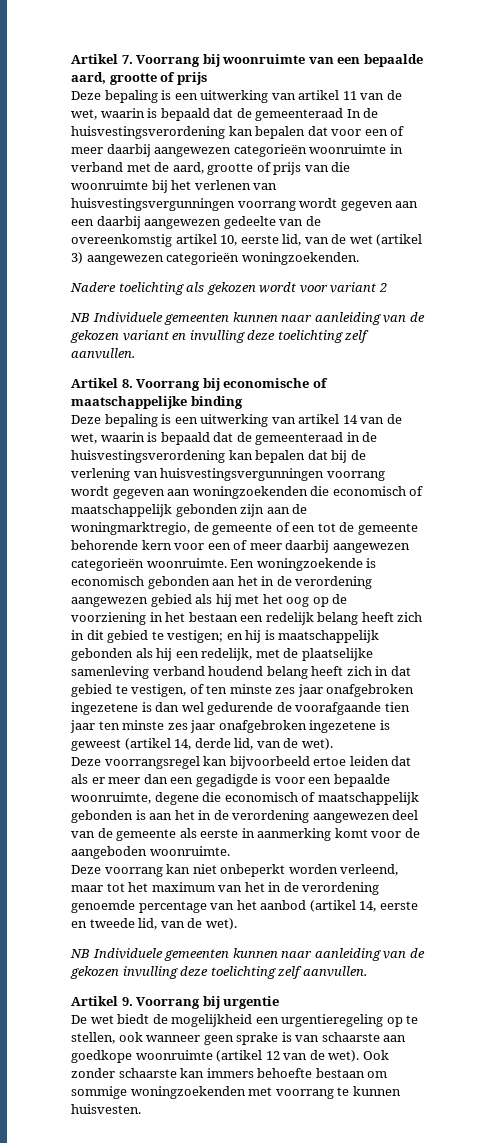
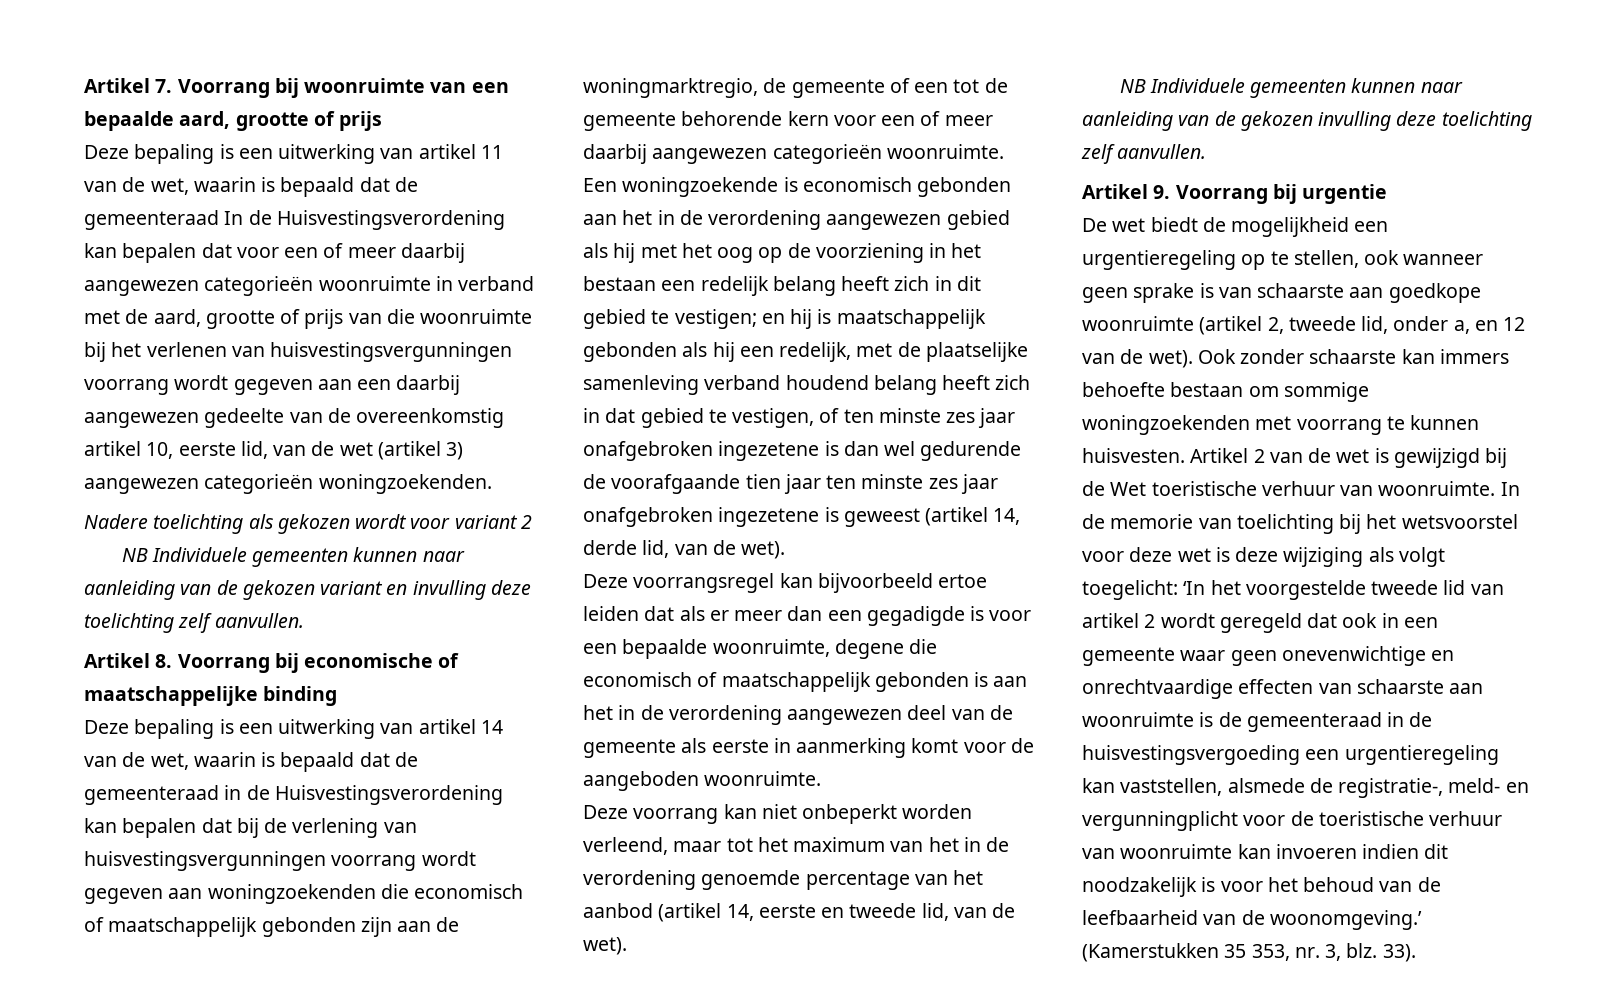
- Deze bepaling is een uitwerking van artikel 11 van de wet, waarin is bepaald dat de gemeenteraad In de huisvestingsverordening kan bepalen dat voor een of meer daarbij aangewezen categorieën woonruimte in verband met de aard, grootte of prijs van die woonruimte bij het verlenen van huisvestingsvergunningen voorrang wordt gegeven aan een daarbij aangewezen gedeelte van de overeenkomstig artikel 10, eerste lid, van de wet (artikel 3) aangewezen categorieën woningzoekenden.
+ Deze bepaling is een uitwerking van artikel 11 van de wet, waarin is bepaald dat de gemeenteraad In de Huisvestingsverordening kan bepalen dat voor een of meer daarbij aangewezen categorieën woonruimte in verband met de aard, grootte of prijs van die woonruimte bij het verlenen van huisvestingsvergunningen voorrang wordt gegeven aan een daarbij aangewezen gedeelte van de overeenkomstig artikel 10, eerste lid, van de wet (artikel 3) aangewezen categorieën woningzoekenden.
- Deze bepaling is een uitwerking van artikel 14 van de wet, waarin is bepaald dat de gemeenteraad in de huisvestingsverordening kan bepalen dat bij de verlening van huisvestingsvergunningen voorrang wordt gegeven aan woningzoekenden die economisch of maatschappelijk gebonden zijn aan de woningmarktregio, de gemeente of een tot de gemeente behorende kern voor een of meer daarbij aangewezen categorieën woonruimte.
+ Deze bepaling is een uitwerking van artikel 14 van de wet, waarin is bepaald dat de gemeenteraad in de Huisvestingsverordening kan bepalen dat bij de verlening van huisvestingsvergunningen voorrang wordt gegeven aan woningzoekenden die economisch of maatschappelijk gebonden zijn aan de woningmarktregio, de gemeente of een tot de gemeente behorende kern voor een of meer daarbij aangewezen categorieën woonruimte.
- De wet biedt de mogelijkheid een urgentieregeling op te stellen, ook wanneer geen sprake is van schaarste aan goedkope woonruimte (artikel 12 van de wet).
+ De wet biedt de mogelijkheid een urgentieregeling op te stellen, ook wanneer geen sprake is van schaarste aan goedkope woonruimte (artikel 2, tweede lid, onder a, en 12 van de wet).
+ Artikel 2 van de wet is gewijzigd bij de Wet toeristische verhuur van woonruimte. In de memorie van toelichting bij het wetsvoorstel voor deze wet is deze wijziging als volgt toegelicht: ‘In het voorgestelde tweede lid van artikel 2 wordt geregeld dat ook in een gemeente waar geen onevenwichtige en onrechtvaardige effecten van schaarste aan woonruimte is de gemeenteraad in de huisvestingsvergoeding een urgentieregeling kan vaststellen, alsmede de registratie-, meld- en vergunningplicht voor de toeristische verhuur van woonruimte kan invoeren indien dit noodzakelijk is voor het behoud van de leefbaarheid van de woonomgeving.’ (Kamerstukken 35 353, nr. 3, blz. 33).

